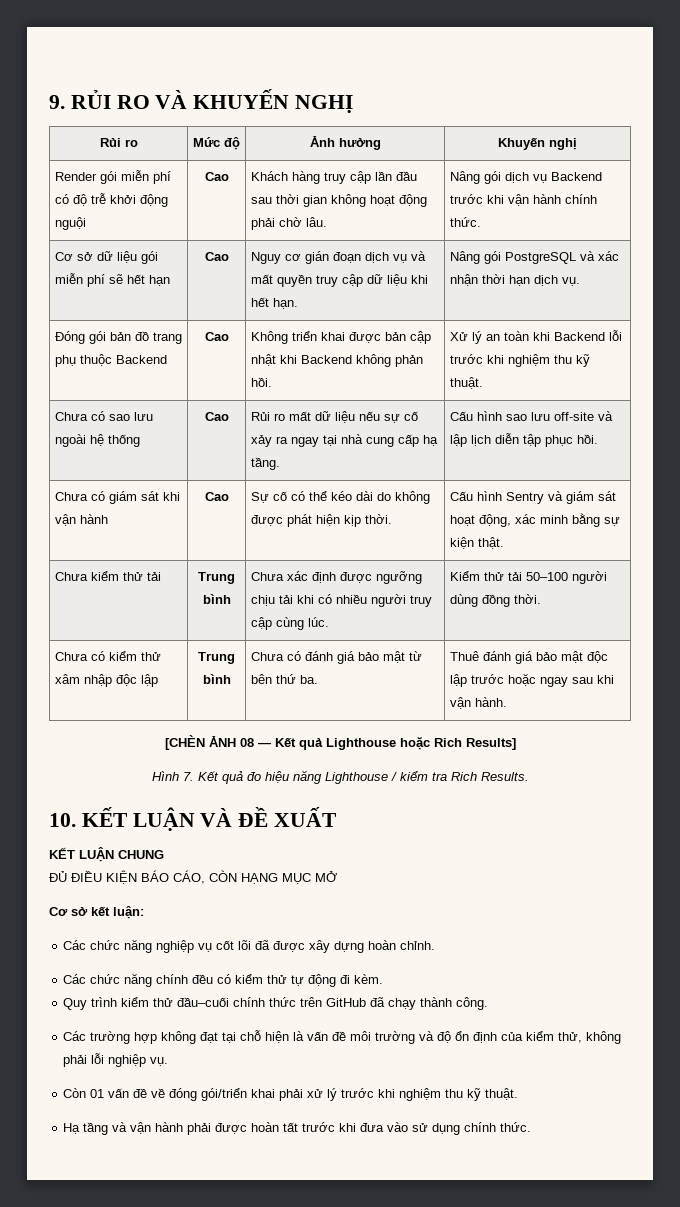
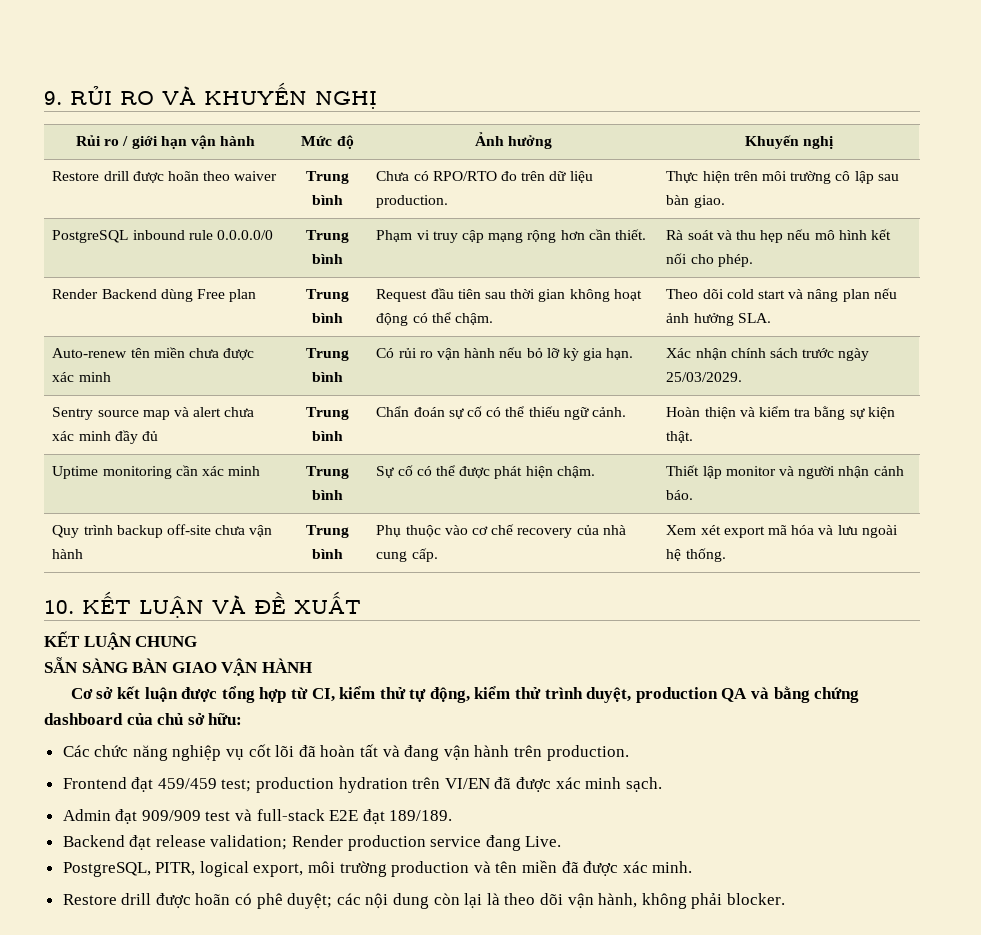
- Rủi ro | Mức độ | Ảnh hưởng | Khuyến nghị
+ Rủi ro / giới hạn vận hành | Mức độ | Ảnh hưởng | Khuyến nghị
- Render gói miễn phí có độ trễ khởi động nguội | Cao | Khách hàng truy cập lần đầu sau thời gian không hoạt động phải chờ lâu. | Nâng gói dịch vụ Backend trước khi vận hành chính thức.
- Cơ sở dữ liệu gói miễn phí sẽ hết hạn | Cao | Nguy cơ gián đoạn dịch vụ và mất quyền truy cập dữ liệu khi hết hạn. | Nâng gói PostgreSQL và xác nhận thời hạn dịch vụ.
- Đóng gói bản đồ trang phụ thuộc Backend | Cao | Không triển khai được bản cập nhật khi Backend không phản hồi. | Xử lý an toàn khi Backend lỗi trước khi nghiệm thu kỹ thuật.
- Chưa có sao lưu ngoài hệ thống | Cao | Rủi ro mất dữ liệu nếu sự cố xảy ra ngay tại nhà cung cấp hạ tầng. | Cấu hình sao lưu off-site và lập lịch diễn tập phục hồi.
- Chưa có giám sát khi vận hành | Cao | Sự cố có thể kéo dài do không được phát hiện kịp thời. | Cấu hình Sentry và giám sát hoạt động, xác minh bằng sự kiện thật.
- Chưa kiểm thử tải | Trung bình | Chưa xác định được ngưỡng chịu tải khi có nhiều người truy cập cùng lúc. | Kiểm thử tải 50–100 người dùng đồng thời.
- Chưa có kiểm thử xâm nhập độc lập | Trung bình | Chưa có đánh giá bảo mật từ bên thứ ba. | Thuê đánh giá bảo mật độc lập trước hoặc ngay sau khi vận hành.
- [CHÈN ẢNH 08 — Kết quả Lighthouse hoặc Rich Results]
- Hình 7. Kết quả đo hiệu năng Lighthouse / kiểm tra Rich Results.
+ Restore drill được hoãn theo waiver | Trung bình | Chưa có RPO/RTO đo trên dữ liệu production. | Thực hiện trên môi trường cô lập sau bàn giao.
+ PostgreSQL inbound rule 0.0.0.0/0 | Trung bình | Phạm vi truy cập mạng rộng hơn cần thiết. | Rà soát và thu hẹp nếu mô hình kết nối cho phép.
+ Render Backend dùng Free plan | Trung bình | Request đầu tiên sau thời gian không hoạt động có thể chậm. | Theo dõi cold start và nâng plan nếu ảnh hưởng SLA.
+ Auto-renew tên miền chưa được xác minh | Trung bình | Có rủi ro vận hành nếu bỏ lỡ kỳ gia hạn. | Xác nhận chính sách trước ngày 25/03/2029.
+ Sentry source map và alert chưa xác minh đầy đủ | Trung bình | Chẩn đoán sự cố có thể thiếu ngữ cảnh. | Hoàn thiện và kiểm tra bằng sự kiện thật.
+ Uptime monitoring cần xác minh | Trung bình | Sự cố có thể được phát hiện chậm. | Thiết lập monitor và người nhận cảnh báo.
+ Quy trình backup off-site chưa vận hành | Trung bình | Phụ thuộc vào cơ chế recovery của nhà cung cấp. | Xem xét export mã hóa và lưu ngoài hệ thống.
- ĐỦ ĐIỀU KIỆN BÁO CÁO, CÒN HẠNG MỤC MỞ
- Cơ sở kết luận:
+ SẴN SÀNG BÀN GIAO VẬN HÀNH
+ Cơ sở kết luận được tổng hợp từ CI, kiểm thử tự động, kiểm thử trình duyệt, production QA và bằng chứng dashboard của chủ sở hữu:
- Các chức năng nghiệp vụ cốt lõi đã được xây dựng hoàn chỉnh.
- Các chức năng chính đều có kiểm thử tự động đi kèm.
- Quy trình kiểm thử đầu–cuối chính thức trên GitHub đã chạy thành công.
- Các trường hợp không đạt tại chỗ hiện là vấn đề môi trường và độ ổn định của kiểm thử, không phải lỗi nghiệp vụ.
- Còn 01 vấn đề về đóng gói/triển khai phải xử lý trước khi nghiệm thu kỹ thuật.
- Hạ tầng và vận hành phải được hoàn tất trước khi đưa vào sử dụng chính thức.
+ Các chức năng nghiệp vụ cốt lõi đã hoàn tất và đang vận hành trên production.
+ Frontend đạt 459/459 test; production hydration trên VI/EN đã được xác minh sạch.
+ Admin đạt 909/909 test và full-stack E2E đạt 189/189.
+ Backend đạt release validation; Render production service đang Live.
+ PostgreSQL, PITR, logical export, môi trường production và tên miền đã được xác minh.
+ Restore drill được hoãn có phê duyệt; các nội dung còn lại là theo dõi vận hành, không phải blocker.

